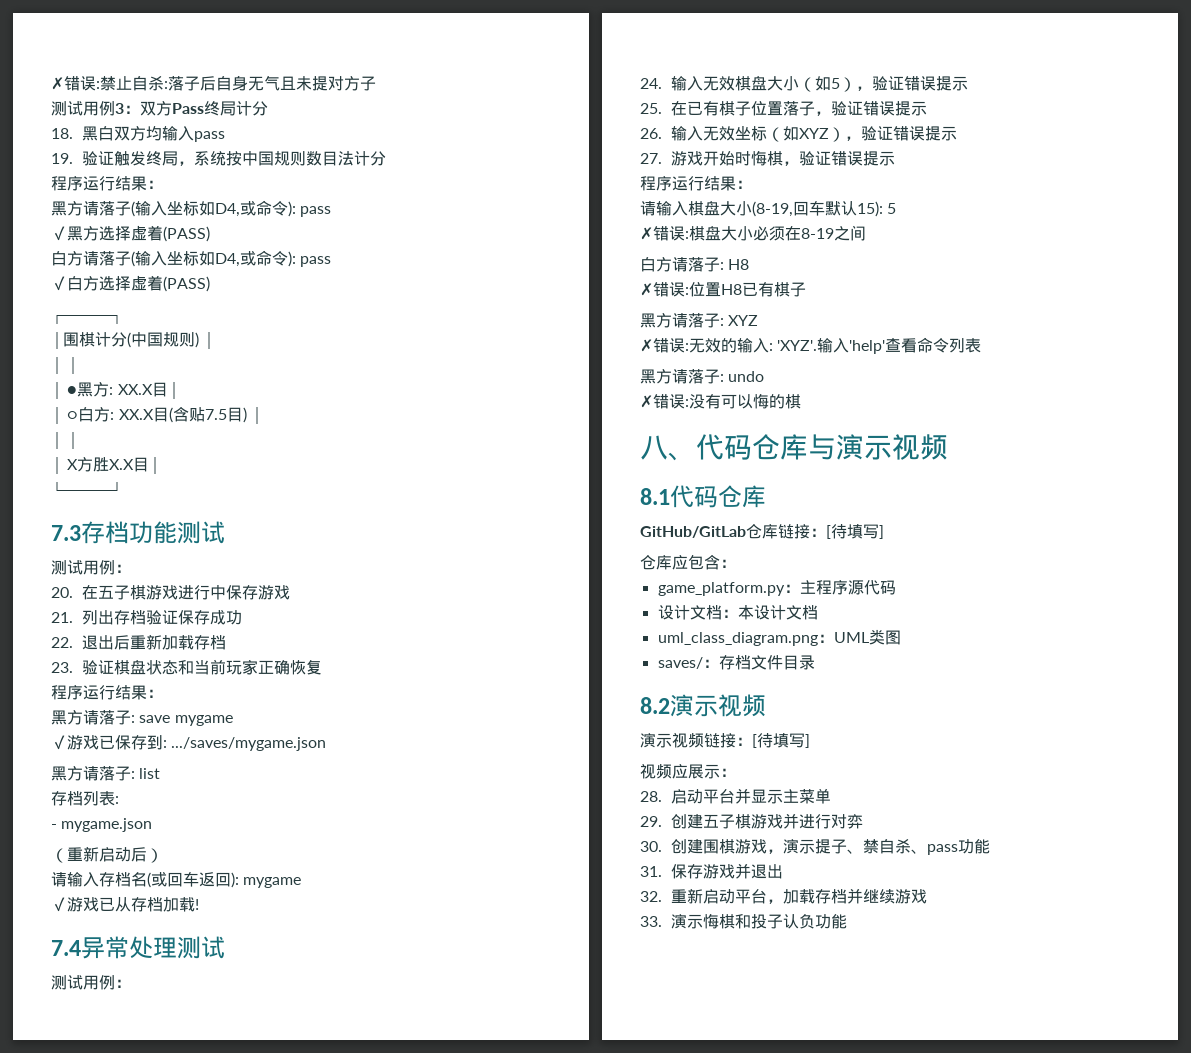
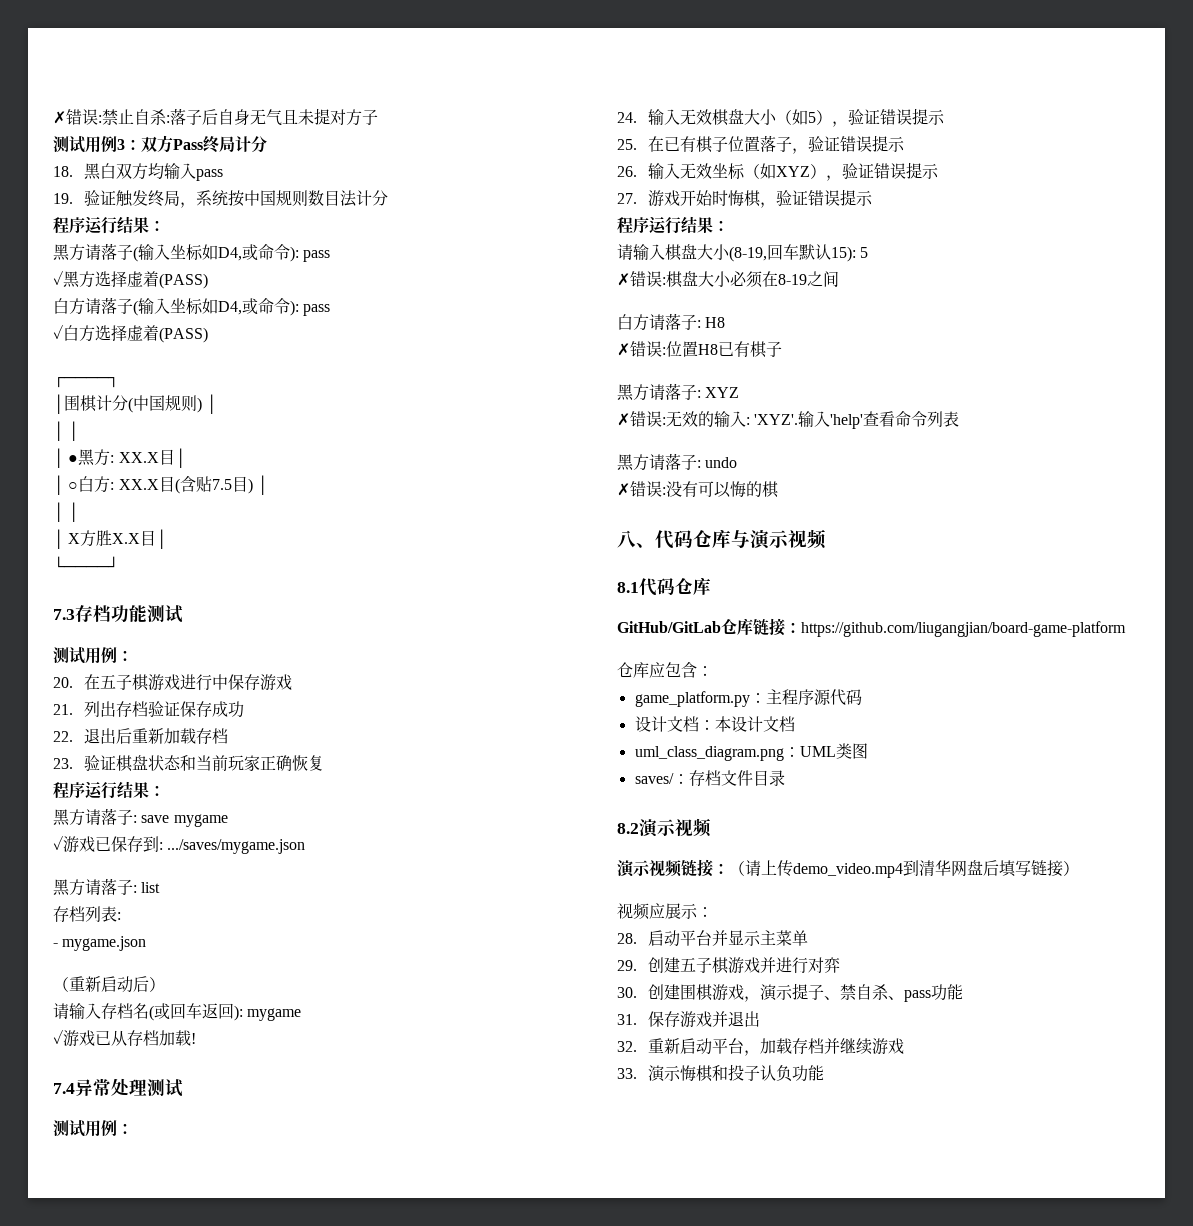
- GitHub/GitLab仓库链接：[待填写]
+ GitHub/GitLab仓库链接：https://github.com/liugangjian/board-game-platform
- 演示视频链接：[待填写]
+ 演示视频链接：（请上传demo_video.mp4到清华网盘后填写链接）

